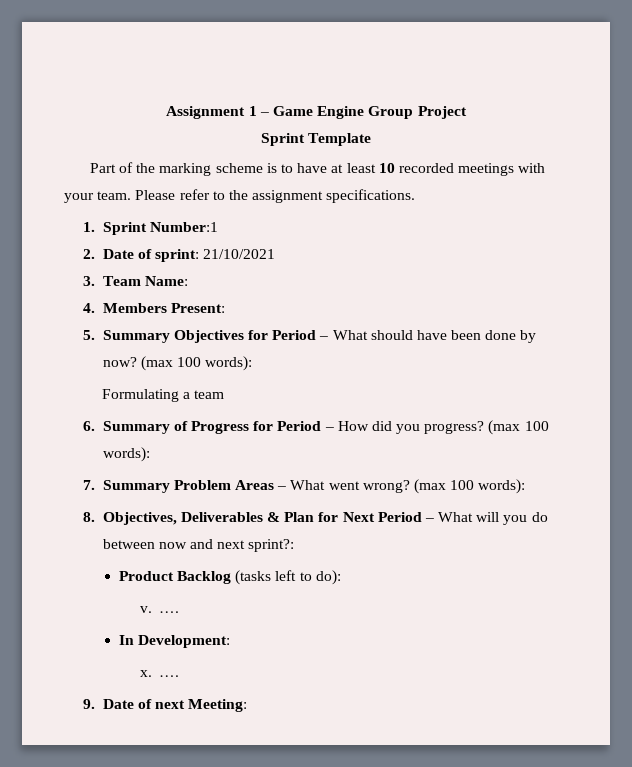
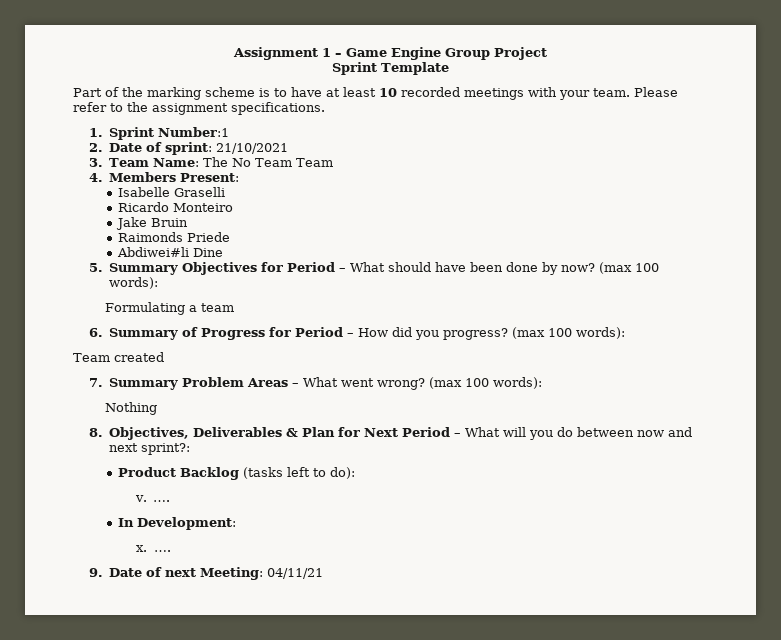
- 3. Team Name:
+ 3. Team Name: The No Team Team
+ Isabelle Graselli
+ Ricardo Monteiro
+ Jake Bruin
+ Raimonds Priede
+ Abdiwei#li Dine
+ Team created
+ Nothing
- 9. Date of next Meeting:
+ 9. Date of next Meeting: 04/11/21

